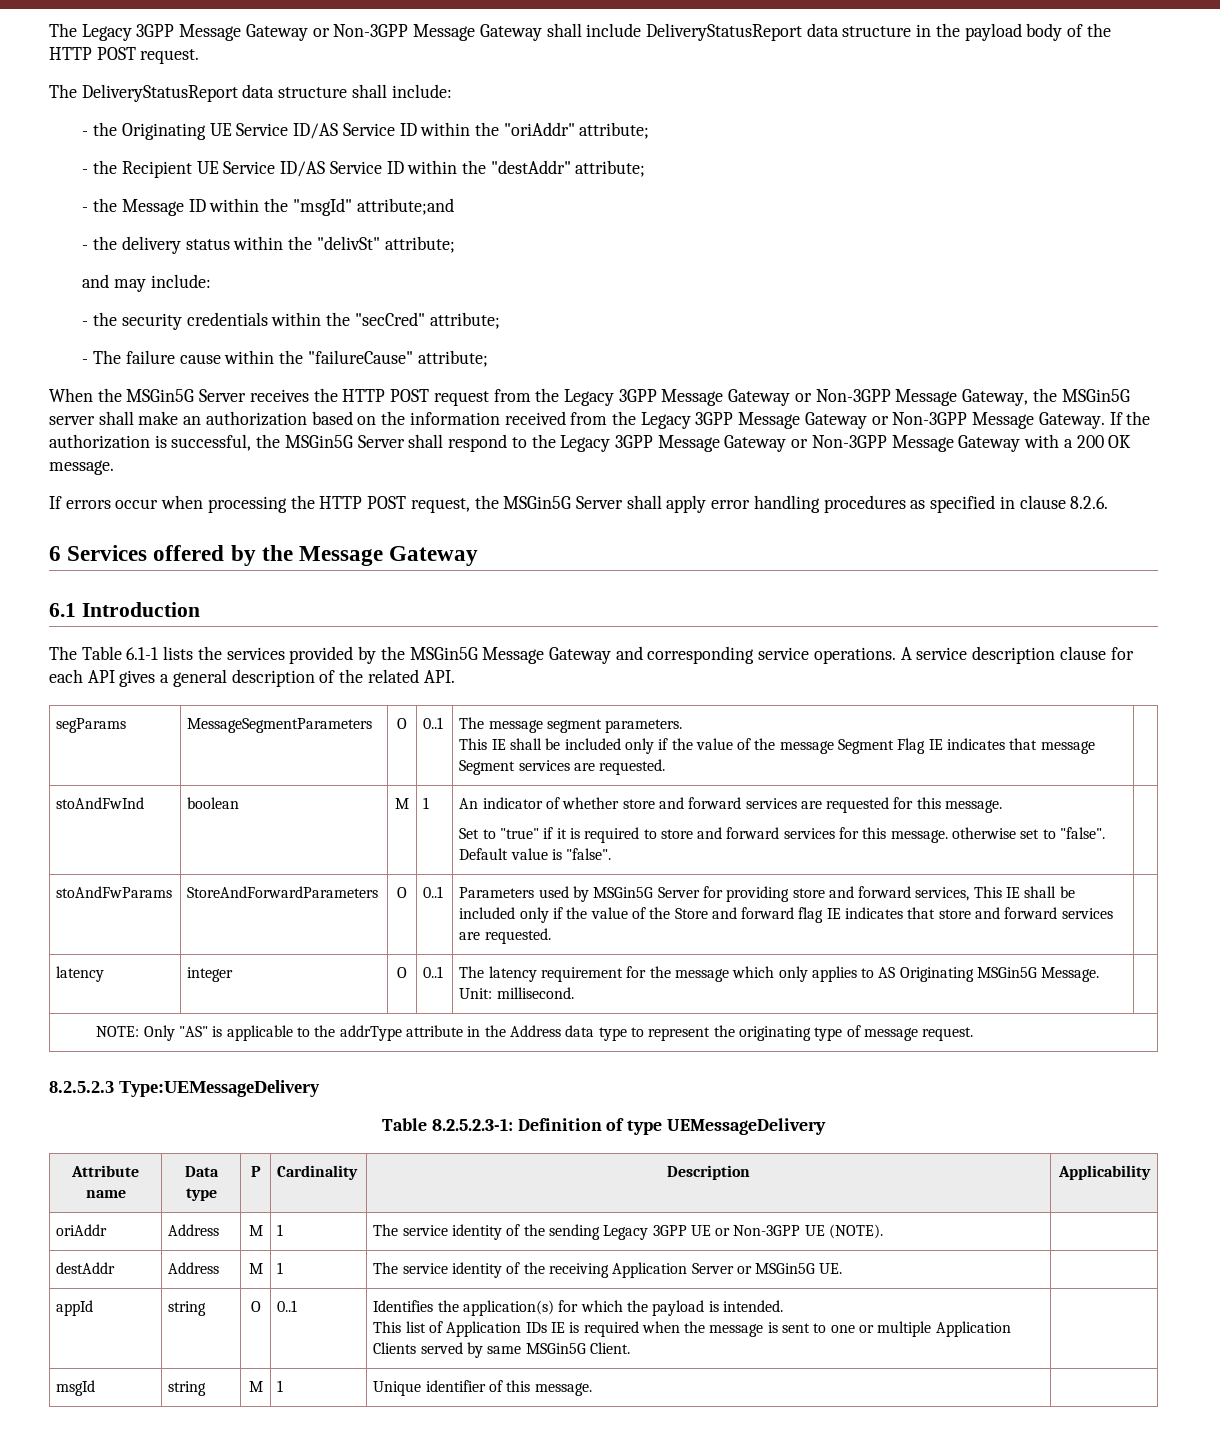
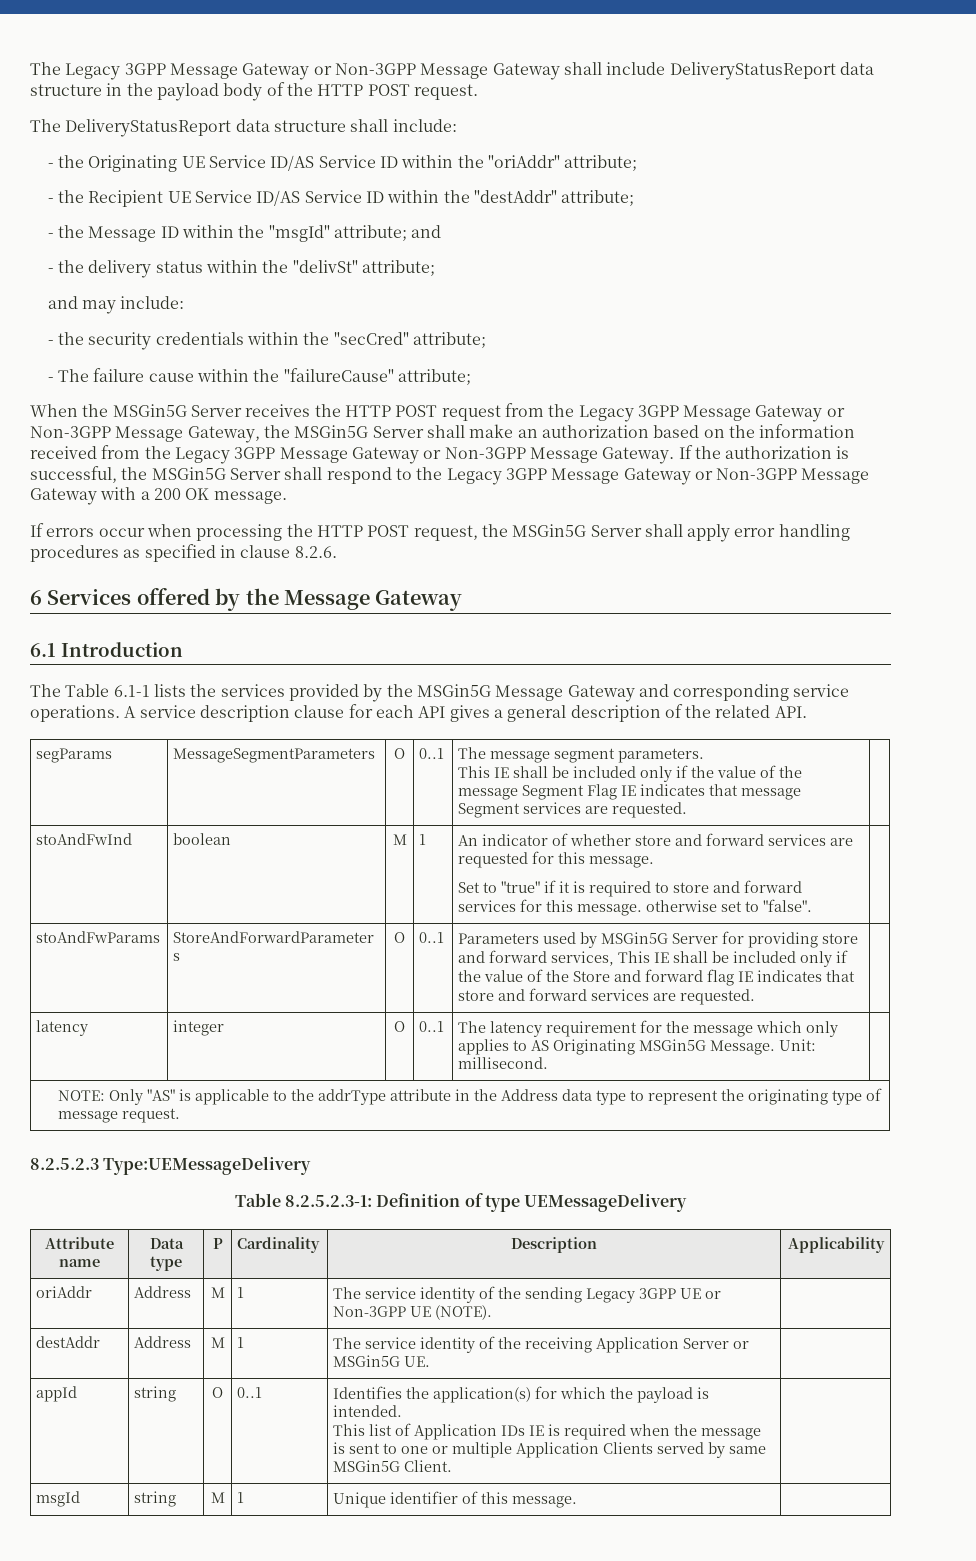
- - the Message ID within the "msgId" attribute;and
+ - the Message ID within the "msgId" attribute; and
- When the MSGin5G Server receives the HTTP POST request from the Legacy 3GPP Message Gateway or Non-3GPP Message Gateway, the MSGin5G server shall make an authorization based on the information received from the Legacy 3GPP Message Gateway or Non-3GPP Message Gateway.
+ When the MSGin5G Server receives the HTTP POST request from the Legacy 3GPP Message Gateway or Non-3GPP Message Gateway, the MSGin5G Server shall make an authorization based on the information received from the Legacy 3GPP Message Gateway or Non-3GPP Message Gateway.
  stoAndFwInd | boolean | M | 1 | An indicator of whether store and forward services are requested for this message.
- Set to "true" if it is required to store and forward services for this message. otherwise set to "false". Default value is "false". |
+ Set to "true" if it is required to store and forward services for this message. otherwise set to "false". |

